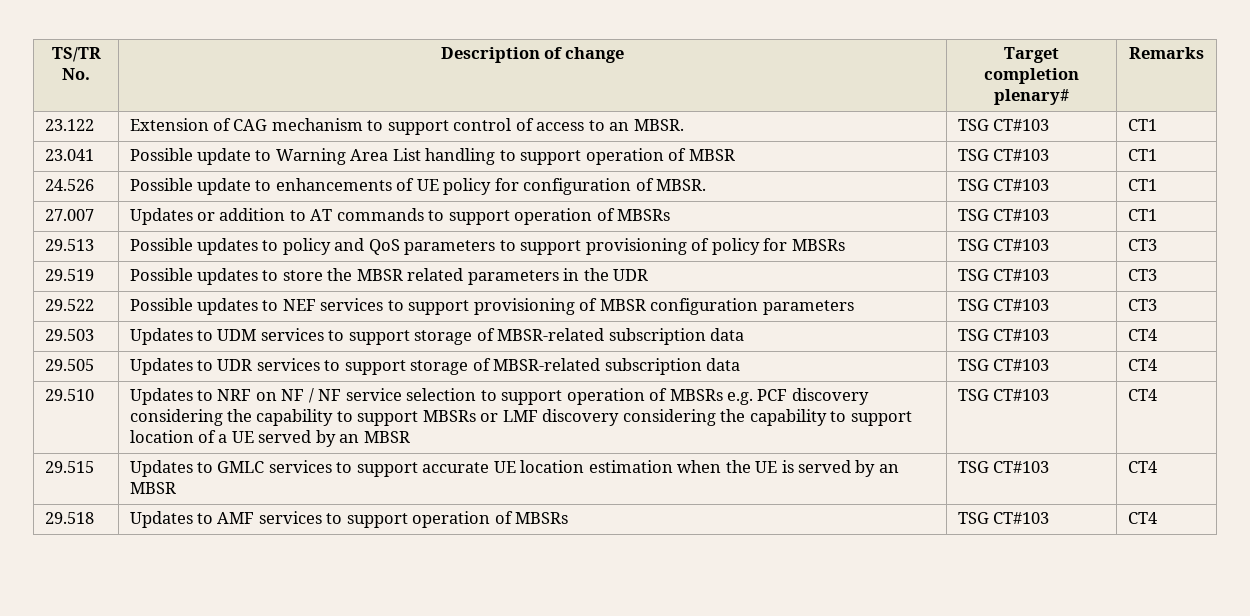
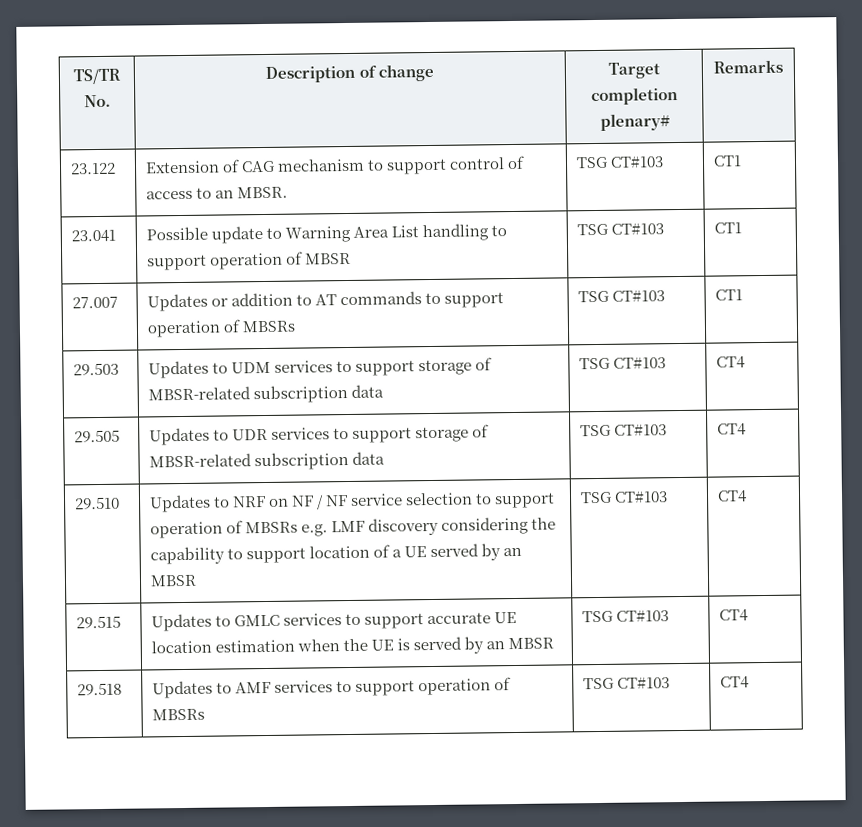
- 24.526 | Possible update to enhancements of UE policy for configuration of MBSR. | TSG CT#103 | CT1
- 29.513 | Possible updates to policy and QoS parameters to support provisioning of policy for MBSRs | TSG CT#103 | CT3
- 29.519 | Possible updates to store the MBSR related parameters in the UDR | TSG CT#103 | CT3
- 29.522 | Possible updates to NEF services to support provisioning of MBSR configuration parameters | TSG CT#103 | CT3
- Updates to NRF on NF / NF service selection to support operation of MBSRs e.g. PCF discovery considering the capability to support MBSRs or LMF discovery considering the capability to support location of a UE served by an MBSR
+ Updates to NRF on NF / NF service selection to support operation of MBSRs e.g. LMF discovery considering the capability to support location of a UE served by an MBSR

